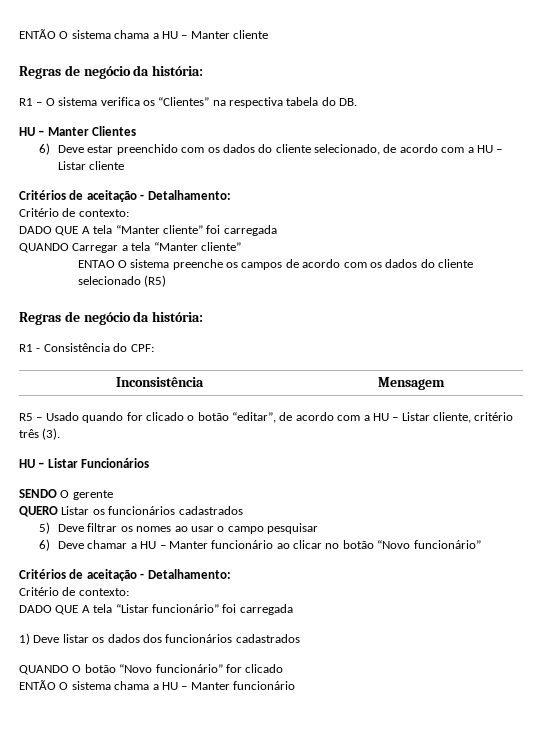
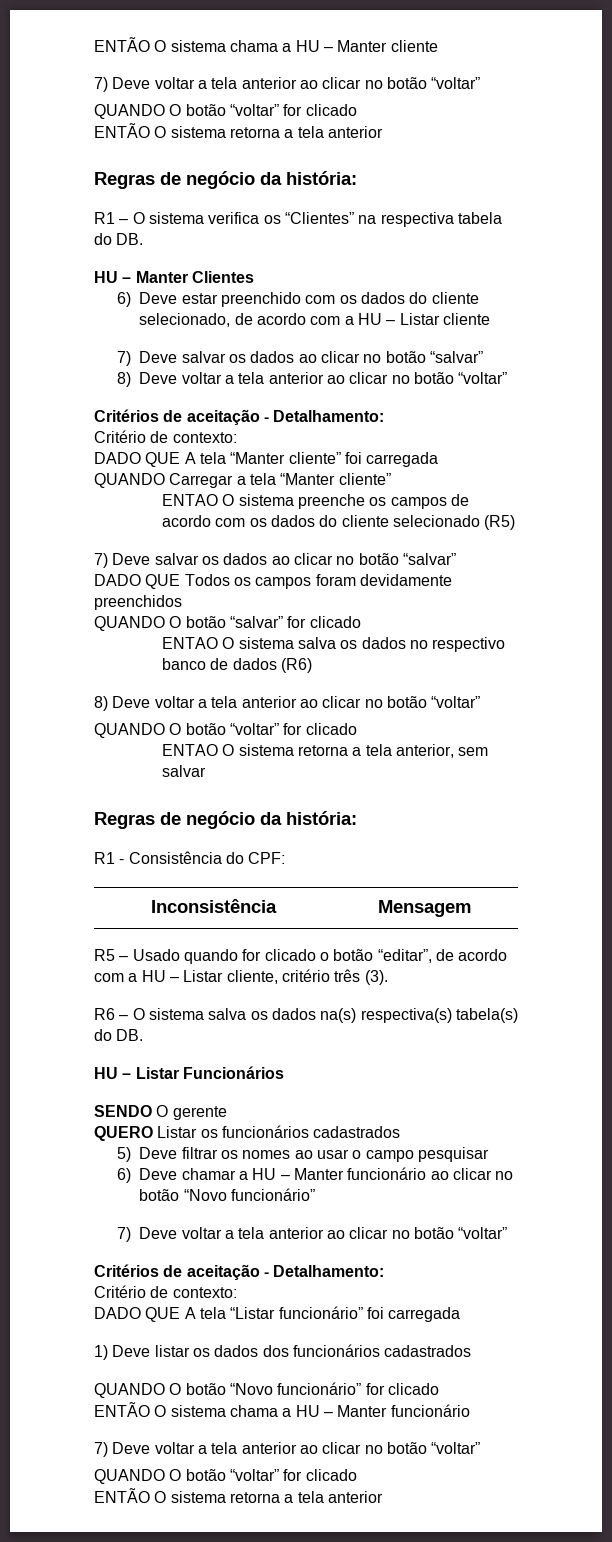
  ENTÃO O sistema chama a HU – Manter cliente
+ 7) Deve voltar a tela anterior ao clicar no botão “voltar”
+ QUANDO O botão “voltar” for clicado
+ ENTÃO O sistema retorna a tela anterior
  6) Deve estar preenchido com os dados do cliente selecionado, de acordo com a HU – Listar cliente
+ 7) Deve salvar os dados ao clicar no botão “salvar”
+ 8) Deve voltar a tela anterior ao clicar no botão “voltar”
  ENTAO O sistema preenche os campos de acordo com os dados do cliente selecionado (R5)
+ 7) Deve salvar os dados ao clicar no botão “salvar”
+ DADO QUE Todos os campos foram devidamente preenchidos
+ QUANDO O botão “salvar” for clicado
+ ENTAO O sistema salva os dados no respectivo banco de dados (R6)
+ 8) Deve voltar a tela anterior ao clicar no botão “voltar”
+ QUANDO O botão “voltar” for clicado
+ ENTAO O sistema retorna a tela anterior, sem salvar
+ R6 – O sistema salva os dados na(s) respectiva(s) tabela(s) do DB.
  6) Deve chamar a HU – Manter funcionário ao clicar no botão “Novo funcionário”
+ 7) Deve voltar a tela anterior ao clicar no botão “voltar”
  ENTÃO O sistema chama a HU – Manter funcionário
+ 7) Deve voltar a tela anterior ao clicar no botão “voltar”
+ QUANDO O botão “voltar” for clicado
+ ENTÃO O sistema retorna a tela anterior

